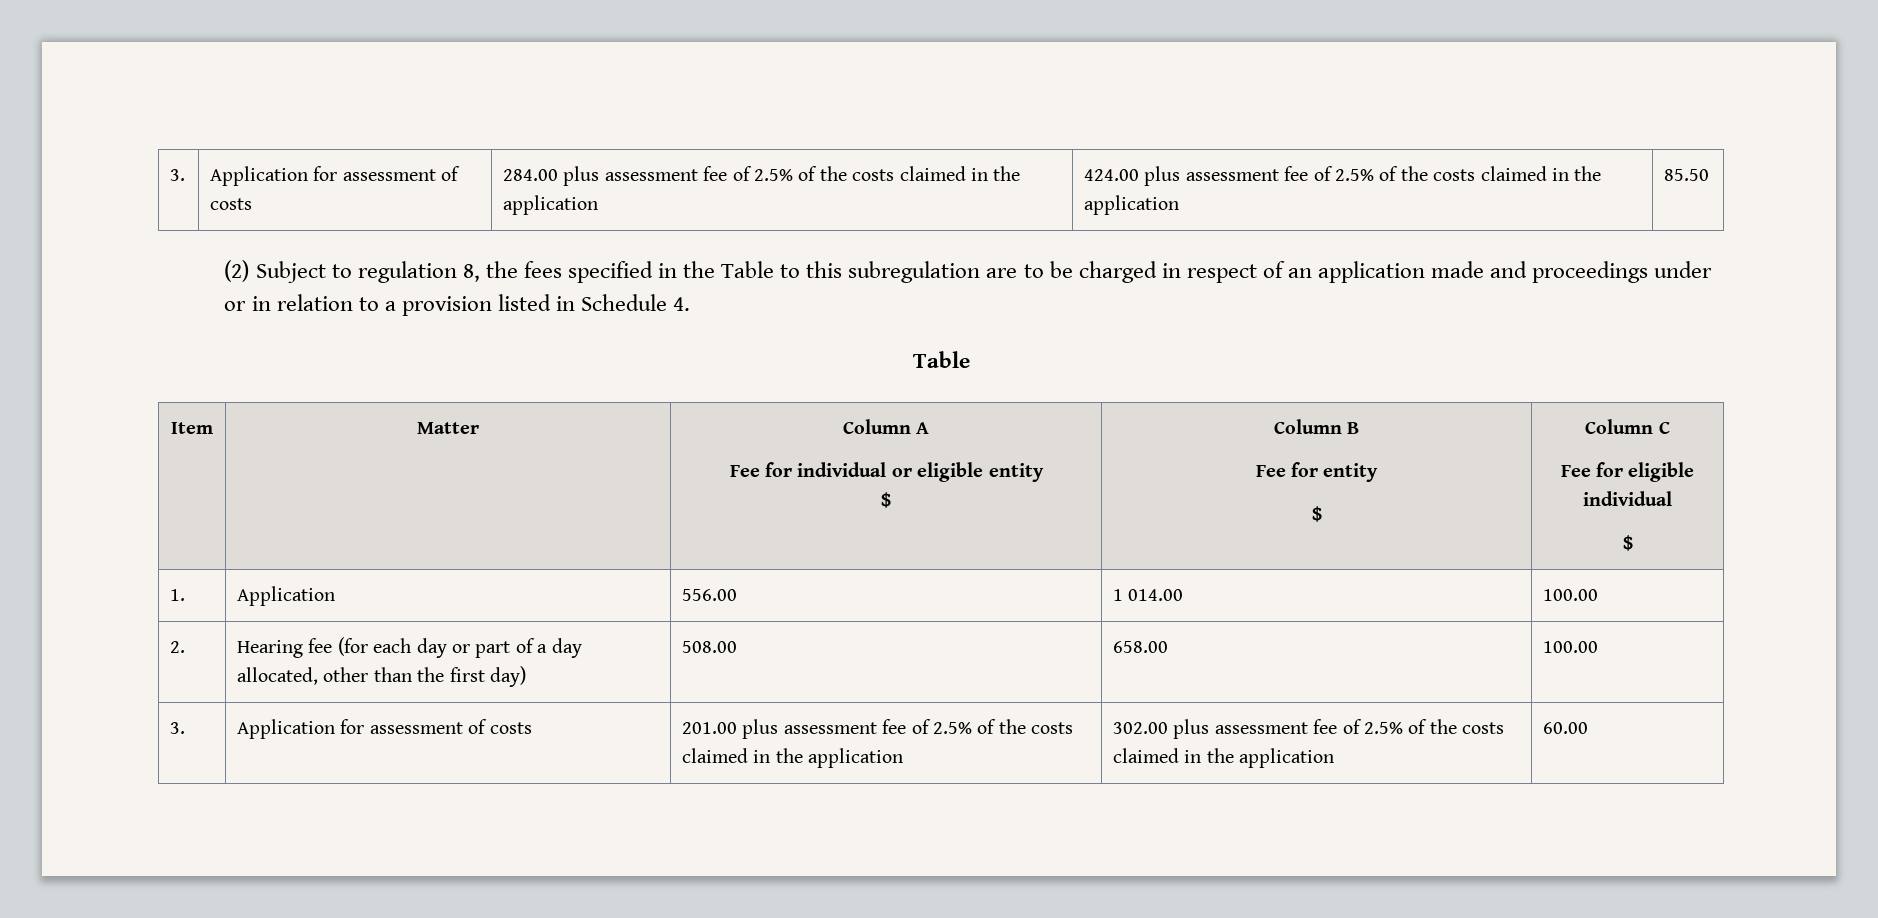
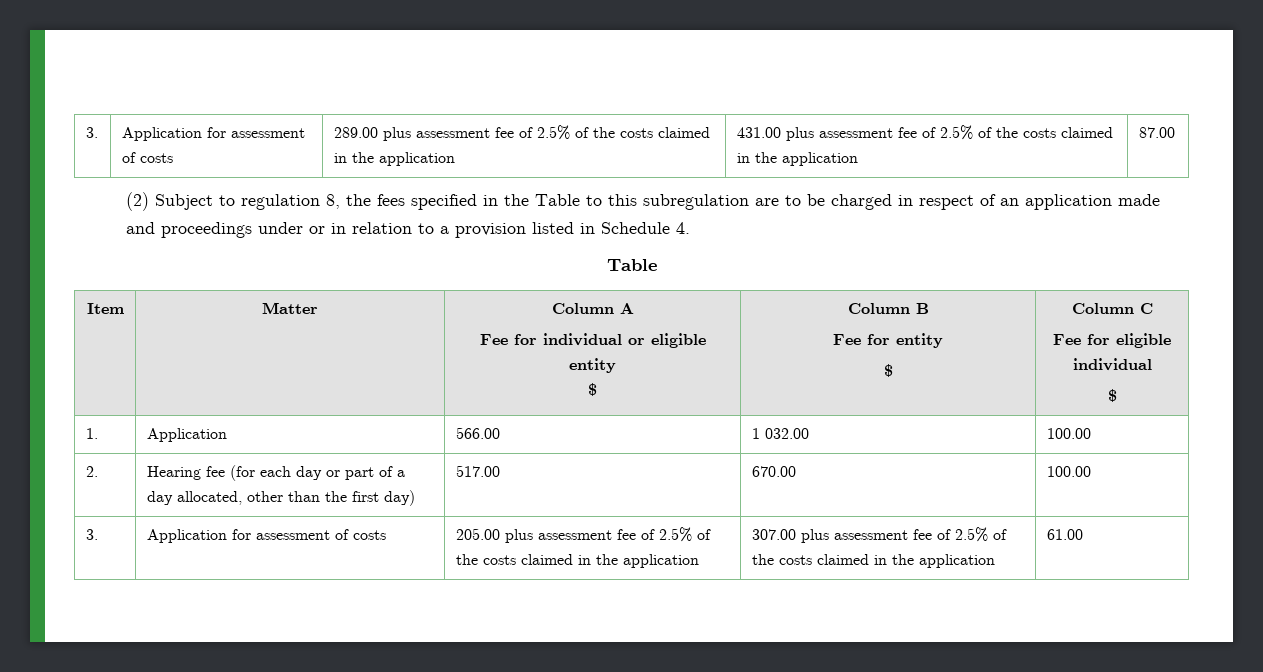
- 3. | Application for assessment of costs | 284.00 plus assessment fee of 2.5% of the costs claimed in the application | 424.00 plus assessment fee of 2.5% of the costs claimed in the application | 85.50
+ 3. | Application for assessment of costs | 289.00 plus assessment fee of 2.5% of the costs claimed in the application | 431.00 plus assessment fee of 2.5% of the costs claimed in the application | 87.00
- 1. | Application | 556.00 | 1 014.00 | 100.00
+ 1. | Application | 566.00 | 1 032.00 | 100.00
- 2. | Hearing fee (for each day or part of a day allocated, other than the first day) | 508.00 | 658.00 | 100.00
+ 2. | Hearing fee (for each day or part of a day allocated, other than the first day) | 517.00 | 670.00 | 100.00
- 3. | Application for assessment of costs | 201.00 plus assessment fee of 2.5% of the costs claimed in the application | 302.00 plus assessment fee of 2.5% of the costs claimed in the application | 60.00
+ 3. | Application for assessment of costs | 205.00 plus assessment fee of 2.5% of the costs claimed in the application | 307.00 plus assessment fee of 2.5% of the costs claimed in the application | 61.00

